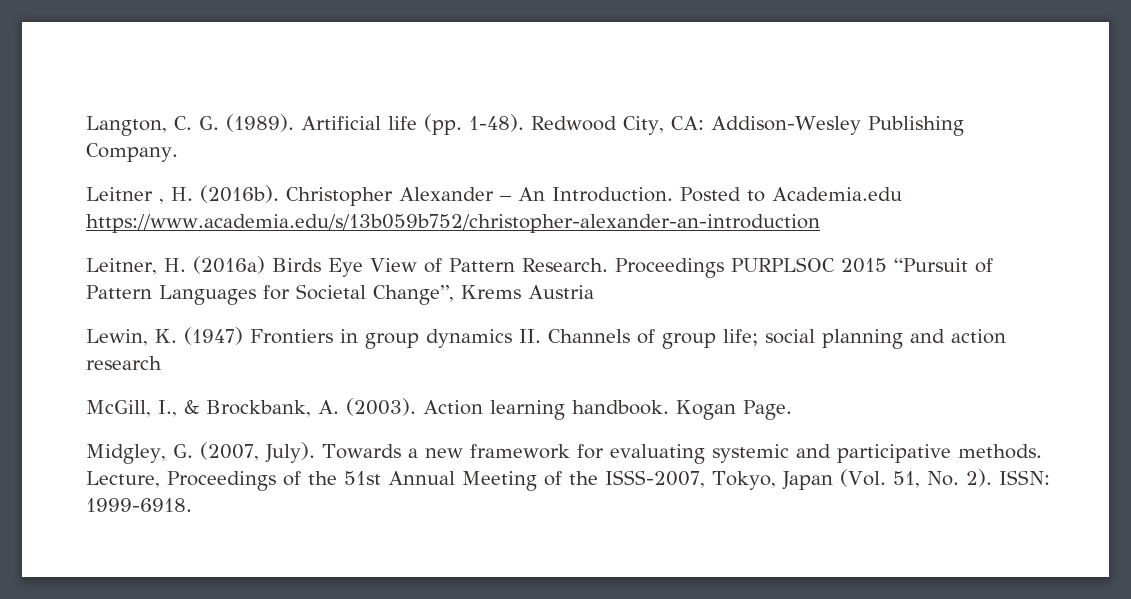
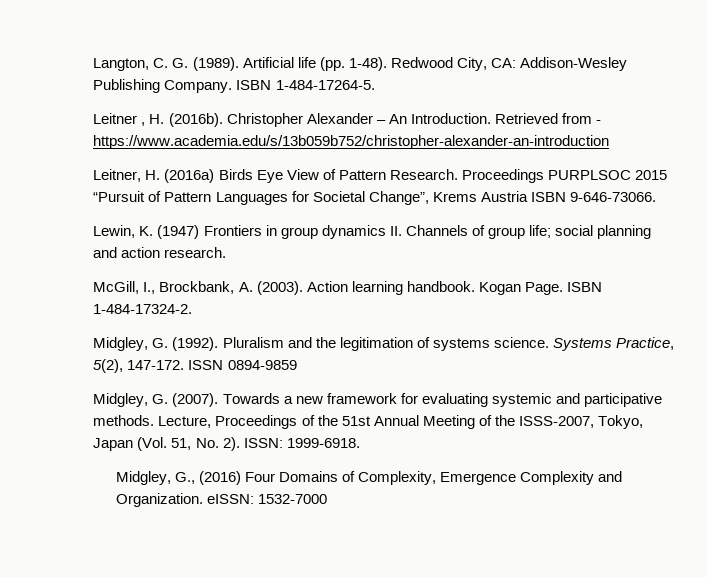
+ ISBN 1-484-17264-5.
- Posted to Academia.edu https://www.academia.edu/s/13b059b752/christopher-alexander-an-introduction
+ Retrieved from - https://www.academia.edu/s/13b059b752/christopher-alexander-an-introduction
- Proceedings PURPLSOC 2015 “Pursuit of Pattern Languages for Societal Change”, Krems Austria
+ Proceedings PURPLSOC 2015 “Pursuit of Pattern Languages for Societal Change”, Krems Austria ISBN 9-646-73066.
- Lewin, K. (1947) Frontiers in group dynamics II. Channels of group life; social planning and action research
+ Lewin, K. (1947) Frontiers in group dynamics II. Channels of group life; social planning and action research.
- McGill, I., & Brockbank, A. (2003).
+ McGill, I., Brockbank, A. (2003).
- Kogan Page.
- Midgley, G. (2007, July).
+ Kogan Page. ISBN 1-484-17324-2.
+ Midgley, G. (1992). Pluralism and the legitimation of systems science. Systems Practice, 5(2), 147-172. ISSN 0894-9859
+ Midgley, G. (2007).
+ Midgley, G., (2016) Four Domains of Complexity, Emergence Complexity and Organization. eISSN: 1532-7000

